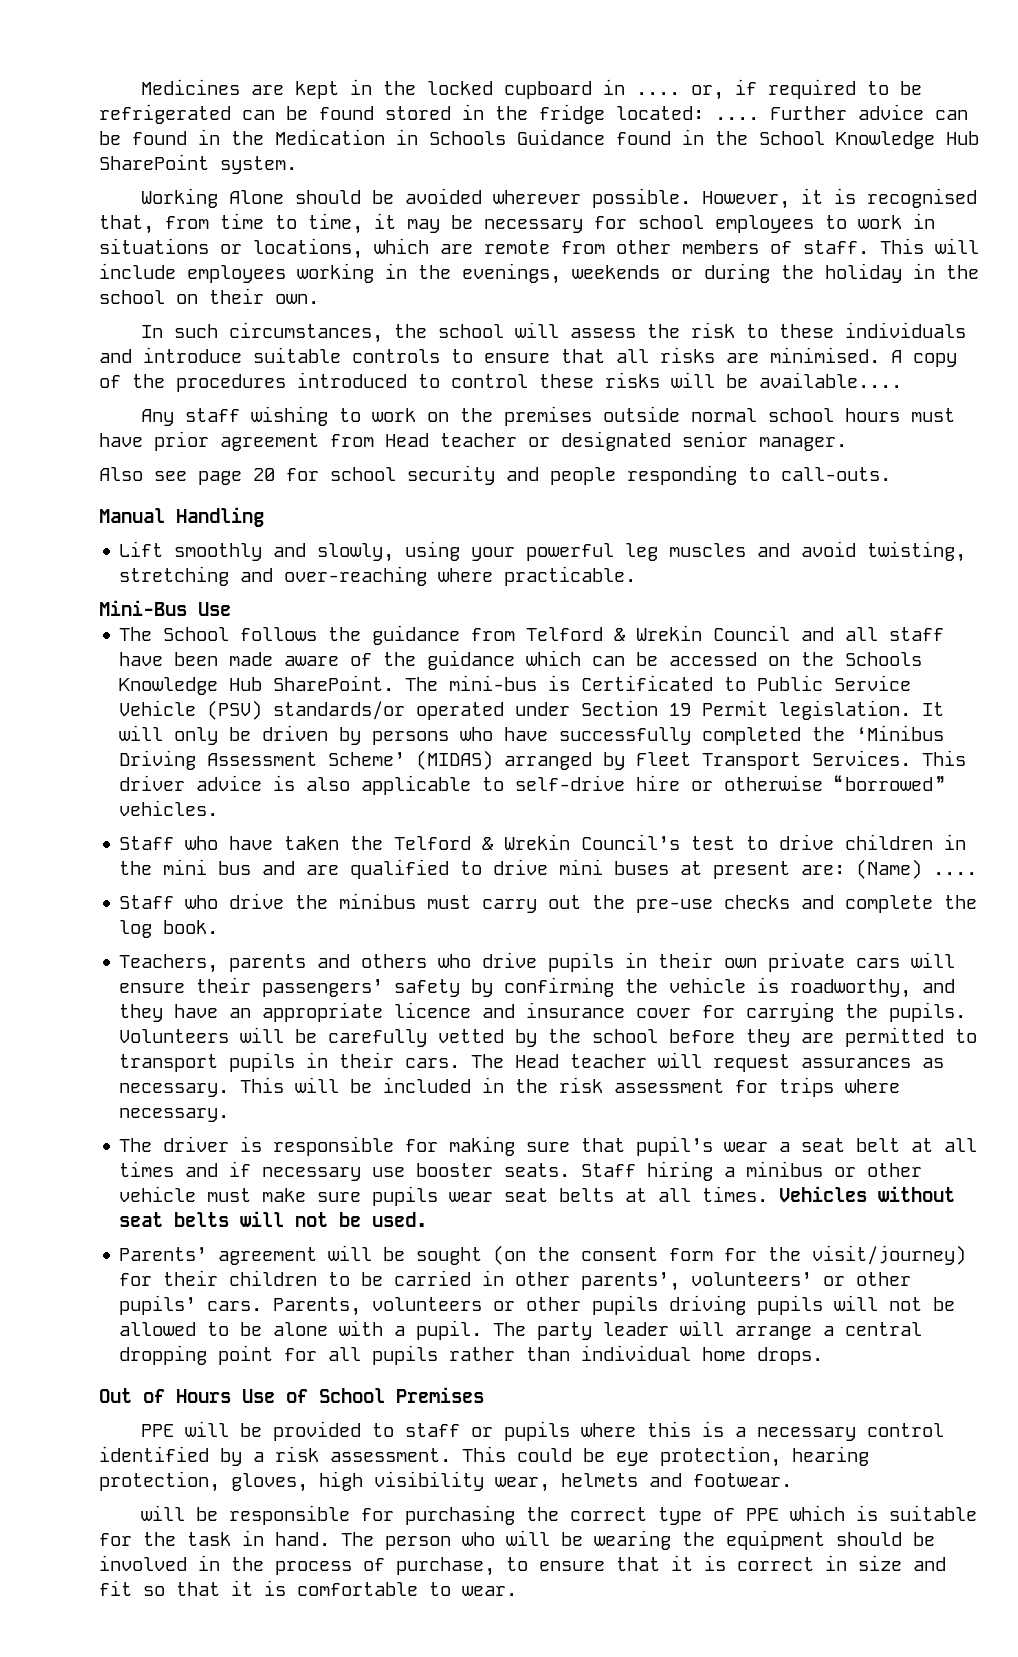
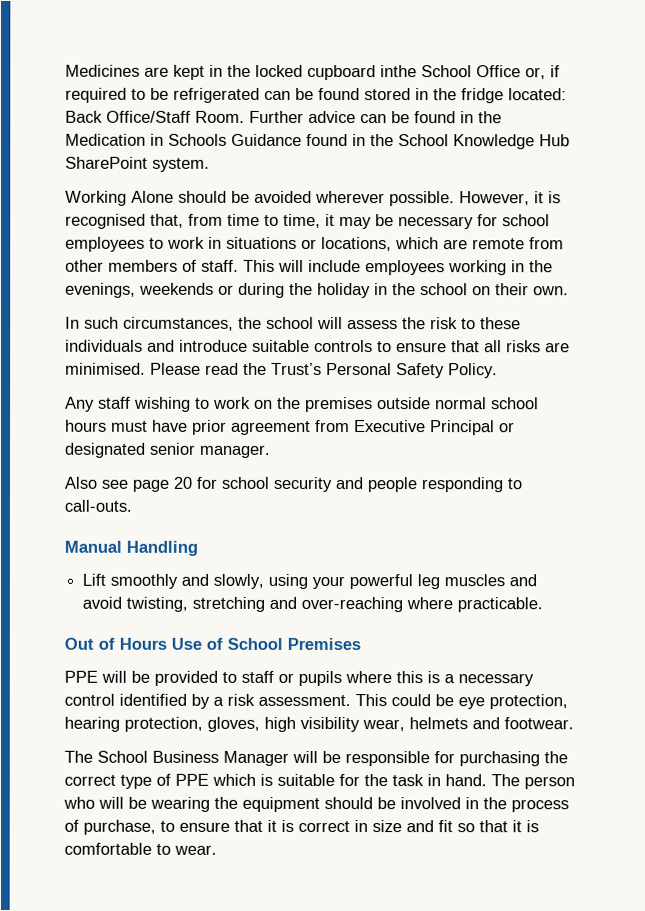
- Medicines are kept in the locked cupboard in .... or, if required to be refrigerated can be found stored in the fridge located: ....
+ Medicines are kept in the locked cupboard inthe School Office or, if required to be refrigerated can be found stored in the fridge located: Back Office/Staff Room.
- A copy of the procedures introduced to control these risks will be available....
+ Please read the Trust’s Personal Safety Policy.
- Any staff wishing to work on the premises outside normal school hours must have prior agreement from Head teacher or designated senior manager.
+ Any staff wishing to work on the premises outside normal school hours must have prior agreement from Executive Principal or designated senior manager.
- Mini-Bus Use
- The School follows the guidance from Telford & Wrekin Council and all staff have been made aware of the guidance which can be accessed on the Schools Knowledge Hub SharePoint. The mini-bus is Certificated to Public Service Vehicle (PSV) standards/or operated under Section 19 Permit legislation. It will only be driven by persons who have successfully completed the ‘Minibus Driving Assessment Scheme’ (MIDAS) arranged by Fleet Transport Services. This driver advice is also applicable to self-drive hire or otherwise “borrowed” vehicles.
- Staff who have taken the Telford & Wrekin Council’s test to drive children in the mini bus and are qualified to drive mini buses at present are: (Name) ....
- Staff who drive the minibus must carry out the pre-use checks and complete the log book.
- Teachers, parents and others who drive pupils in their own private cars will ensure their passengers’ safety by confirming the vehicle is roadworthy, and they have an appropriate licence and insurance cover for carrying the pupils. Volunteers will be carefully vetted by the school before they are permitted to transport pupils in their cars. The Head teacher will request assurances as necessary. This will be included in the risk assessment for trips where necessary.
- The driver is responsible for making sure that pupil’s wear a seat belt at all times and if necessary use booster seats. Staff hiring a minibus or other vehicle must make sure pupils wear seat belts at all times. Vehicles without seat belts will not be used.
- Parents’ agreement will be sought (on the consent form for the visit/journey) for their children to be carried in other parents’, volunteers’ or other pupils’ cars. Parents, volunteers or other pupils driving pupils will not be allowed to be alone with a pupil. The party leader will arrange a central dropping point for all pupils rather than individual home drops.
- will be responsible for purchasing the correct type of PPE which is suitable for the task in hand.
+ The School Business Manager will be responsible for purchasing the correct type of PPE which is suitable for the task in hand.

